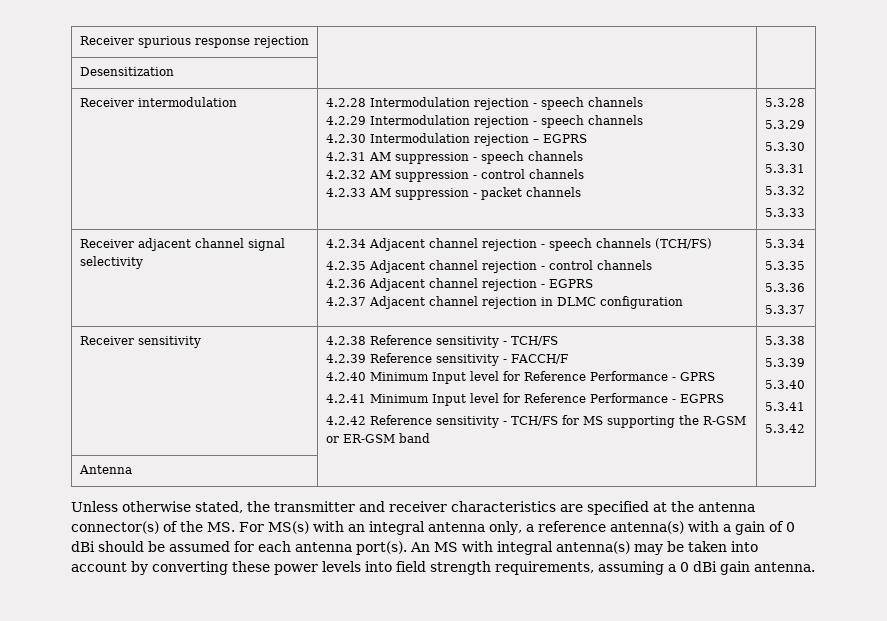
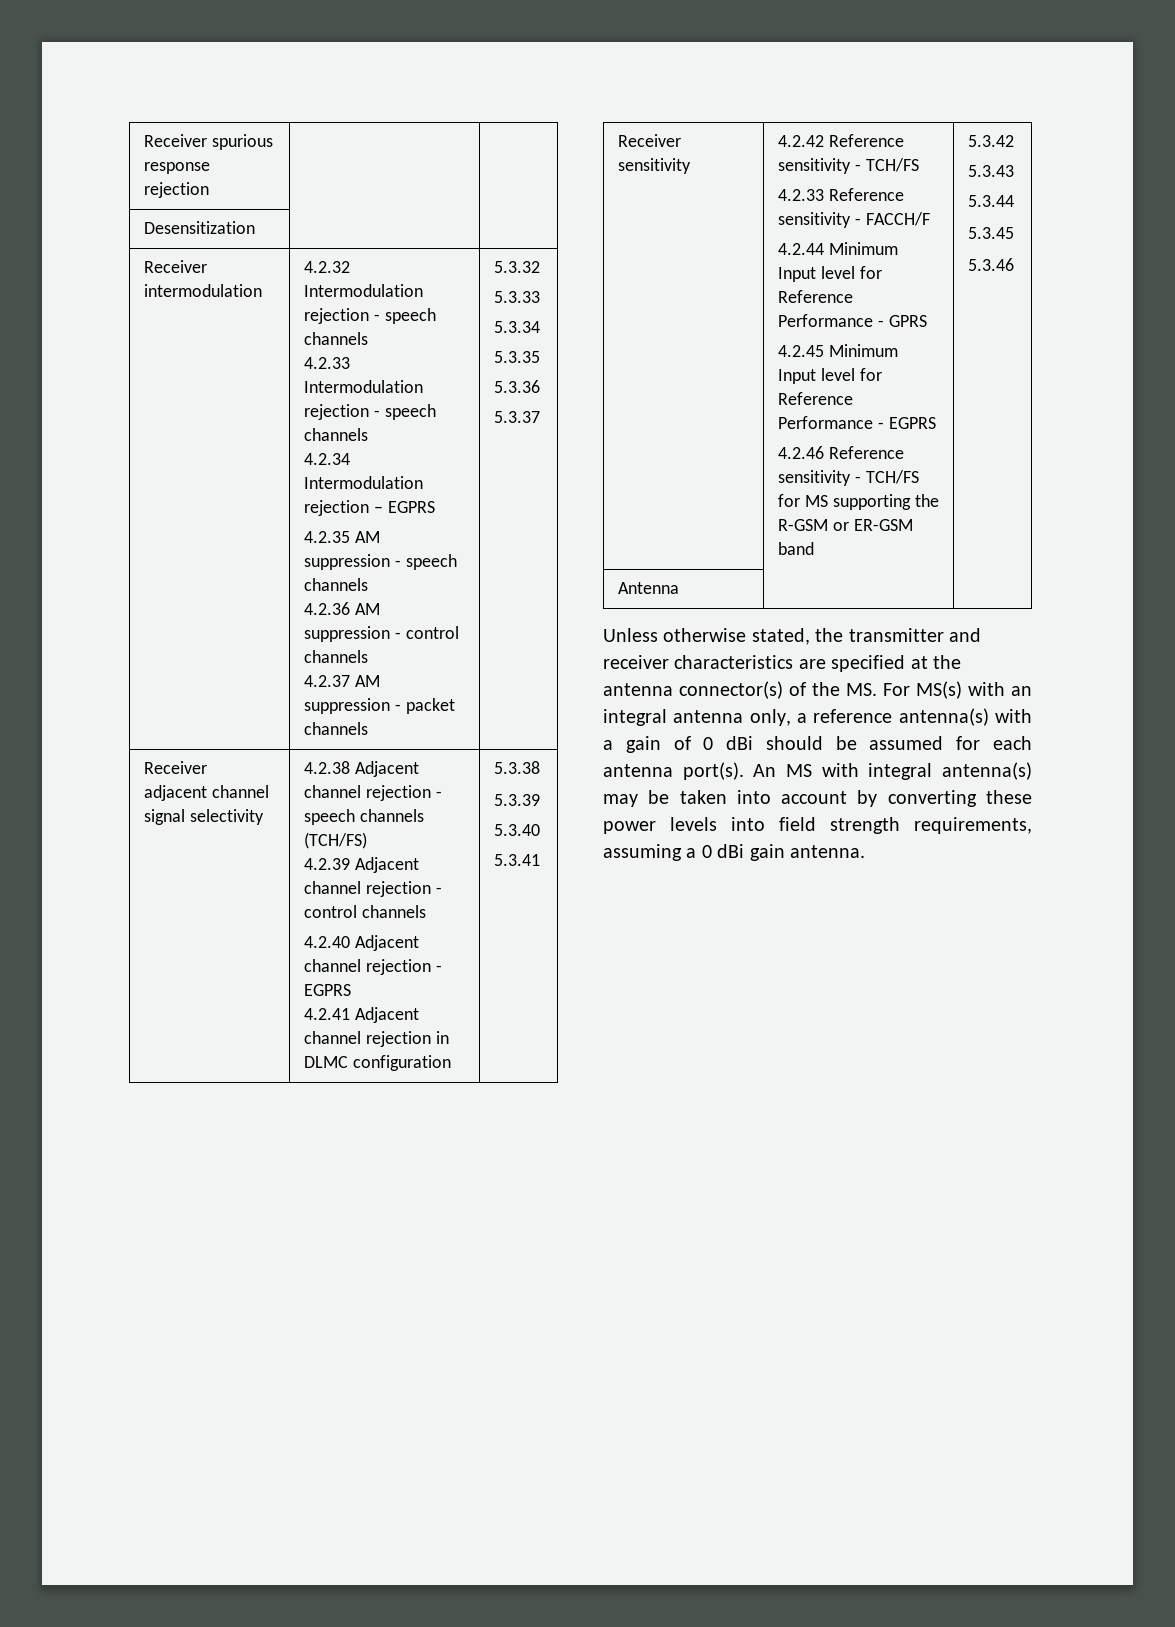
- 4.2.28 Intermodulation rejection - speech channels
- 4.2.29 Intermodulation rejection - speech channels
- 4.2.30 Intermodulation rejection – EGPRS
+ 4.2.32 Intermodulation rejection - speech channels
+ 4.2.33 Intermodulation rejection - speech channels
+ 4.2.34 Intermodulation rejection – EGPRS
- 4.2.31 AM suppression - speech channels
+ 4.2.35 AM suppression - speech channels
- 4.2.32 AM suppression - control channels
+ 4.2.36 AM suppression - control channels
- 4.2.33 AM suppression - packet channels
+ 4.2.37 AM suppression - packet channels
- 5.3.28
- 5.3.29
- 5.3.30
- 5.3.31
  5.3.32
  5.3.33
- Receiver adjacent channel signal selectivity | 4.2.34 Adjacent channel rejection - speech channels (TCH/FS)
- 4.2.35 Adjacent channel rejection - control channels
- 4.2.36 Adjacent channel rejection - EGPRS
- 4.2.37 Adjacent channel rejection in DLMC configuration | 5.3.34
+ 5.3.34
  5.3.35
  5.3.36
  5.3.37
+ Receiver adjacent channel signal selectivity | 4.2.38 Adjacent channel rejection - speech channels (TCH/FS)
+ 4.2.39 Adjacent channel rejection - control channels
+ 4.2.40 Adjacent channel rejection - EGPRS
+ 4.2.41 Adjacent channel rejection in DLMC configuration | 5.3.38
+ 5.3.39
+ 5.3.40
+ 5.3.41
- 4.2.38 Reference sensitivity - TCH/FS
+ 4.2.42 Reference sensitivity - TCH/FS
- 4.2.39 Reference sensitivity - FACCH/F
+ 4.2.33 Reference sensitivity - FACCH/F
- 4.2.40 Minimum Input level for Reference Performance - GPRS
+ 4.2.44 Minimum Input level for Reference Performance - GPRS
- 4.2.41 Minimum Input level for Reference Performance - EGPRS
+ 4.2.45 Minimum Input level for Reference Performance - EGPRS
- 4.2.42 Reference sensitivity - TCH/FS for MS supporting the R-GSM or ER-GSM band
+ 4.2.46 Reference sensitivity - TCH/FS for MS supporting the R-GSM or ER-GSM band
- 5.3.38
- 5.3.39
- 5.3.40
- 5.3.41
  5.3.42
+ 5.3.43
+ 5.3.44
+ 5.3.45
+ 5.3.46

